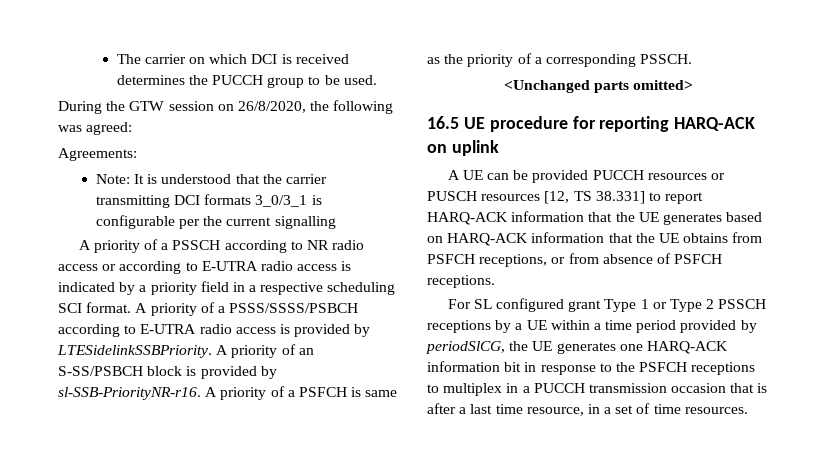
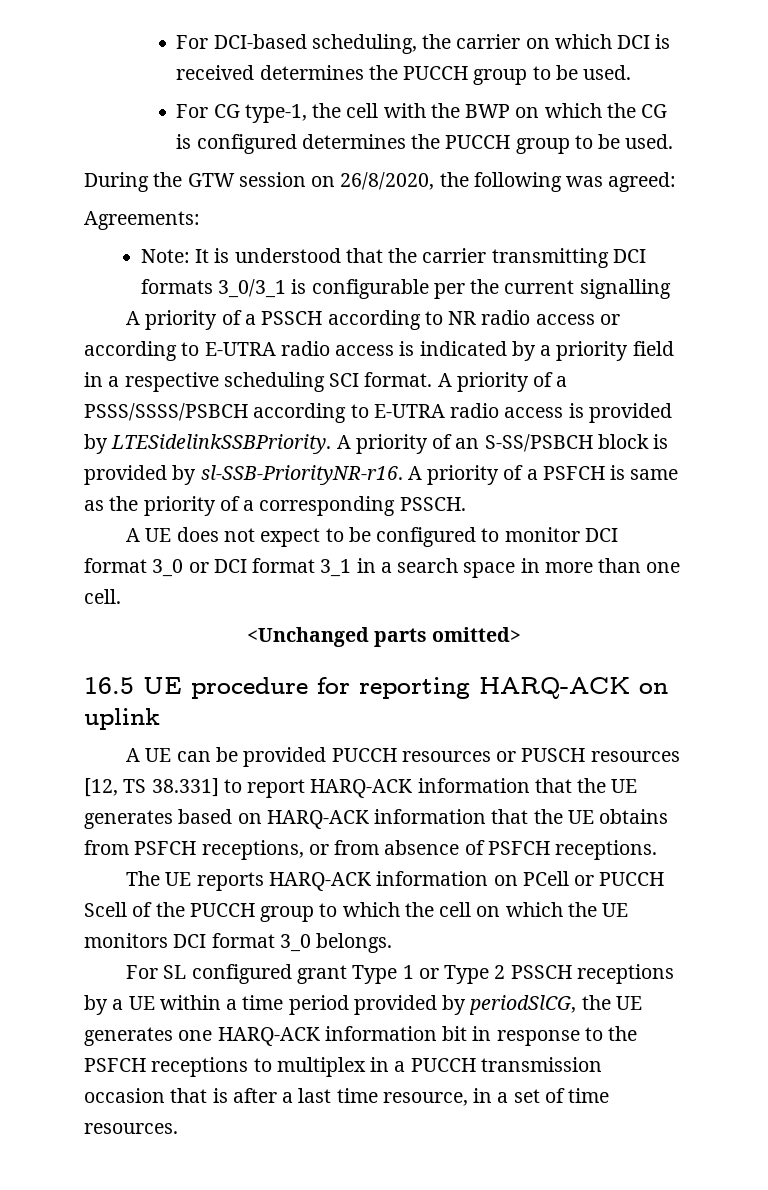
- The carrier on which DCI is received determines the PUCCH group to be used.
+ For DCI-based scheduling, the carrier on which DCI is received determines the PUCCH group to be used.
+ For CG type-1, the cell with the BWP on which the CG is configured determines the PUCCH group to be used.
+ A UE does not expect to be configured to monitor DCI format 3_0 or DCI format 3_1 in a search space in more than one cell.
+ The UE reports HARQ-ACK information on PCell or PUCCH Scell of the PUCCH group to which the cell on which the UE monitors DCI format 3_0 belongs.

